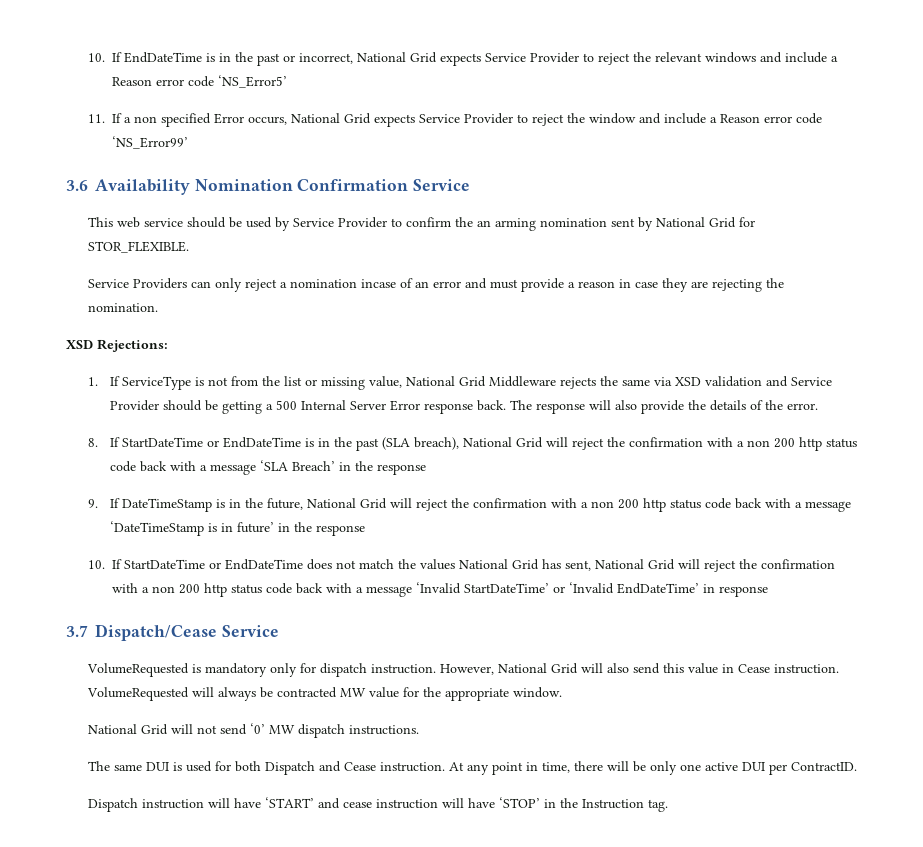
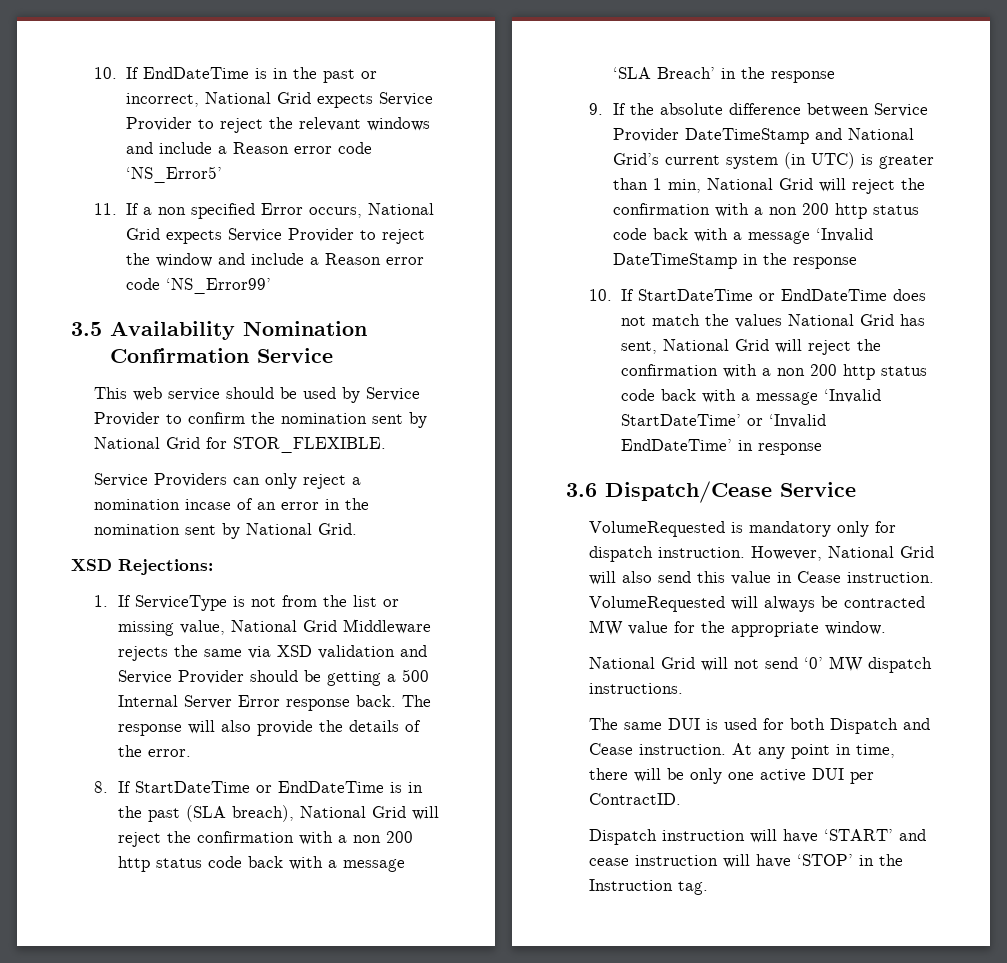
- 3.6 Availability Nomination Confirmation Service
+ 3.5 Availability Nomination Confirmation Service
- This web service should be used by Service Provider to confirm the an arming nomination sent by National Grid for STOR_FLEXIBLE.
+ This web service should be used by Service Provider to confirm the nomination sent by National Grid for STOR_FLEXIBLE.
- Service Providers can only reject a nomination incase of an error and must provide a reason in case they are rejecting the nomination.
+ Service Providers can only reject a nomination incase of an error in the nomination sent by National Grid.
- 9. If DateTimeStamp is in the future, National Grid will reject the confirmation with a non 200 http status code back with a message ‘DateTimeStamp is in future’ in the response
+ 9. If the absolute difference between Service Provider DateTimeStamp and National Grid’s current system (in UTC) is greater than 1 min, National Grid will reject the confirmation with a non 200 http status code back with a message ‘Invalid DateTimeStamp in the response
- 3.7 Dispatch/Cease Service
+ 3.6 Dispatch/Cease Service

